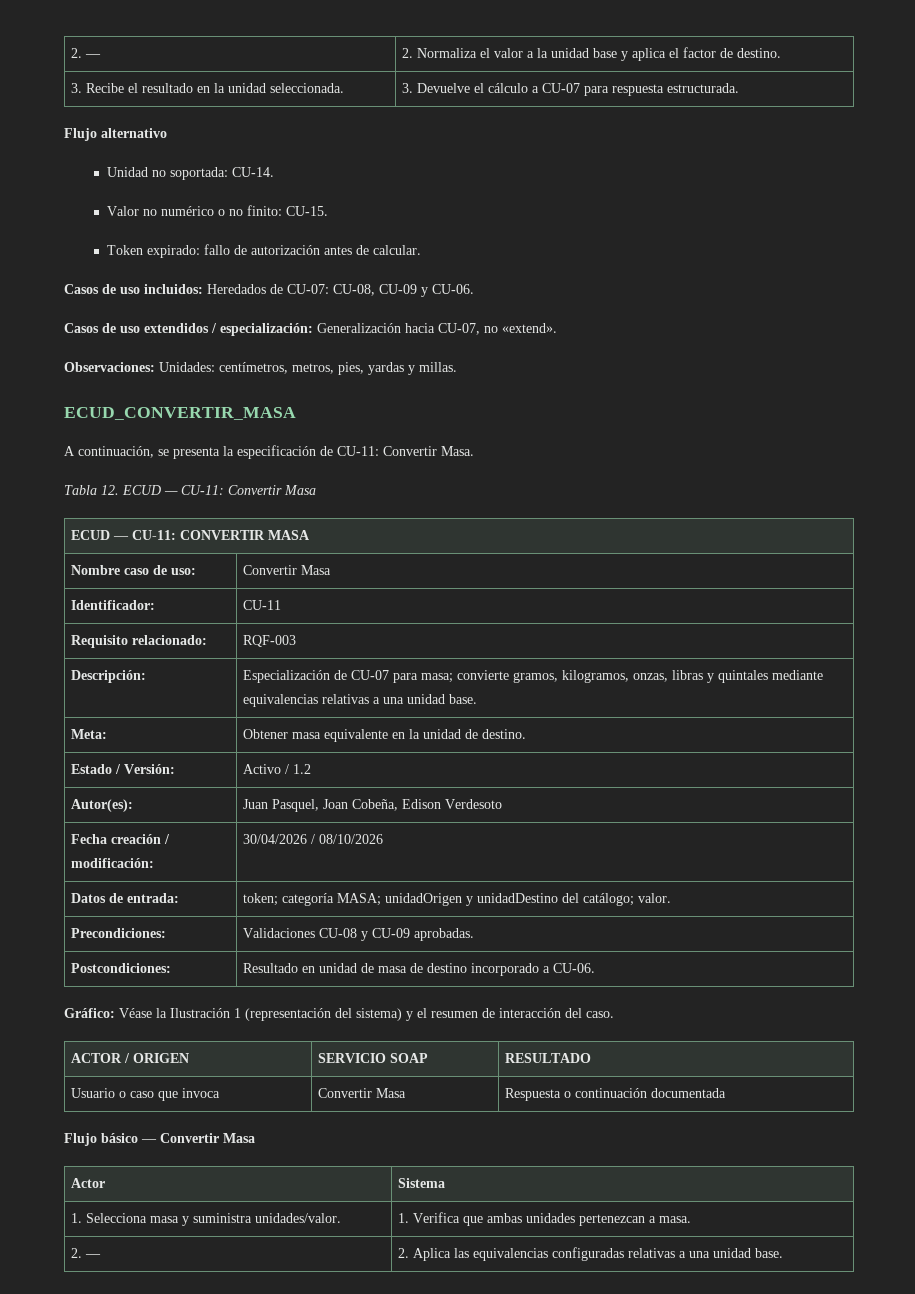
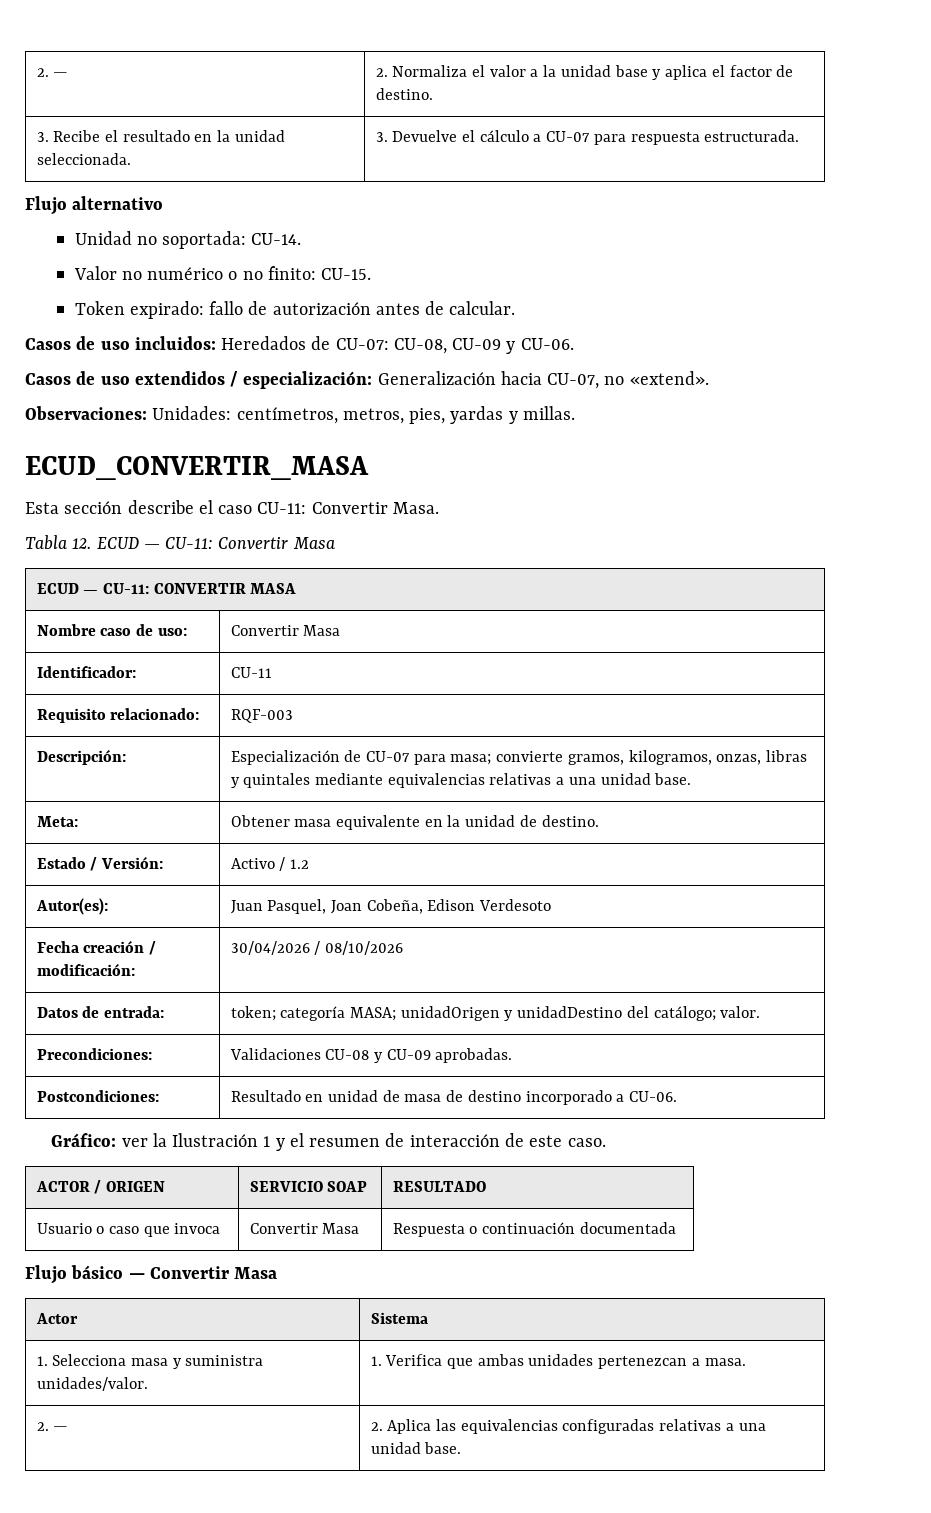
- A continuación, se presenta la especificación de CU-11: Convertir Masa.
+ Esta sección describe el caso CU-11: Convertir Masa.
- Gráfico: Véase la Ilustración 1 (representación del sistema) y el resumen de interacción del caso.
+ Gráfico: ver la Ilustración 1 y el resumen de interacción de este caso.

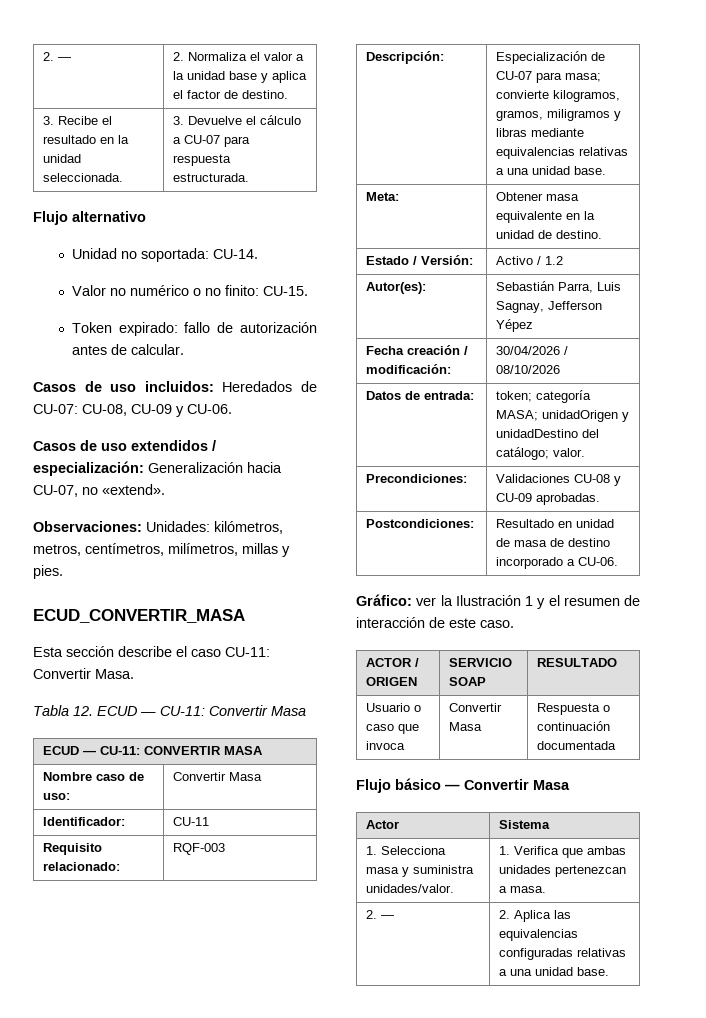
- Observaciones: Unidades: centímetros, metros, pies, yardas y millas.
+ Observaciones: Unidades: kilómetros, metros, centímetros, milímetros, millas y pies.
- Descripción: | Especialización de CU-07 para masa; convierte gramos, kilogramos, onzas, libras y quintales mediante equivalencias relativas a una unidad base.
+ Descripción: | Especialización de CU-07 para masa; convierte kilogramos, gramos, miligramos y libras mediante equivalencias relativas a una unidad base.
- Autor(es): | Juan Pasquel, Joan Cobeña, Edison Verdesoto
+ Autor(es): | Sebastián Parra, Luis Sagnay, Jefferson Yépez

